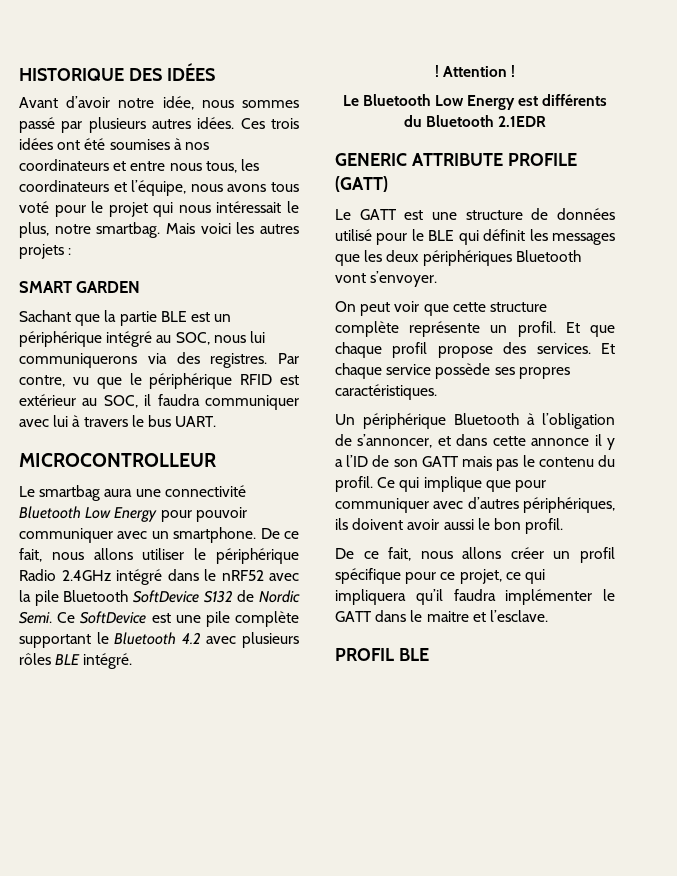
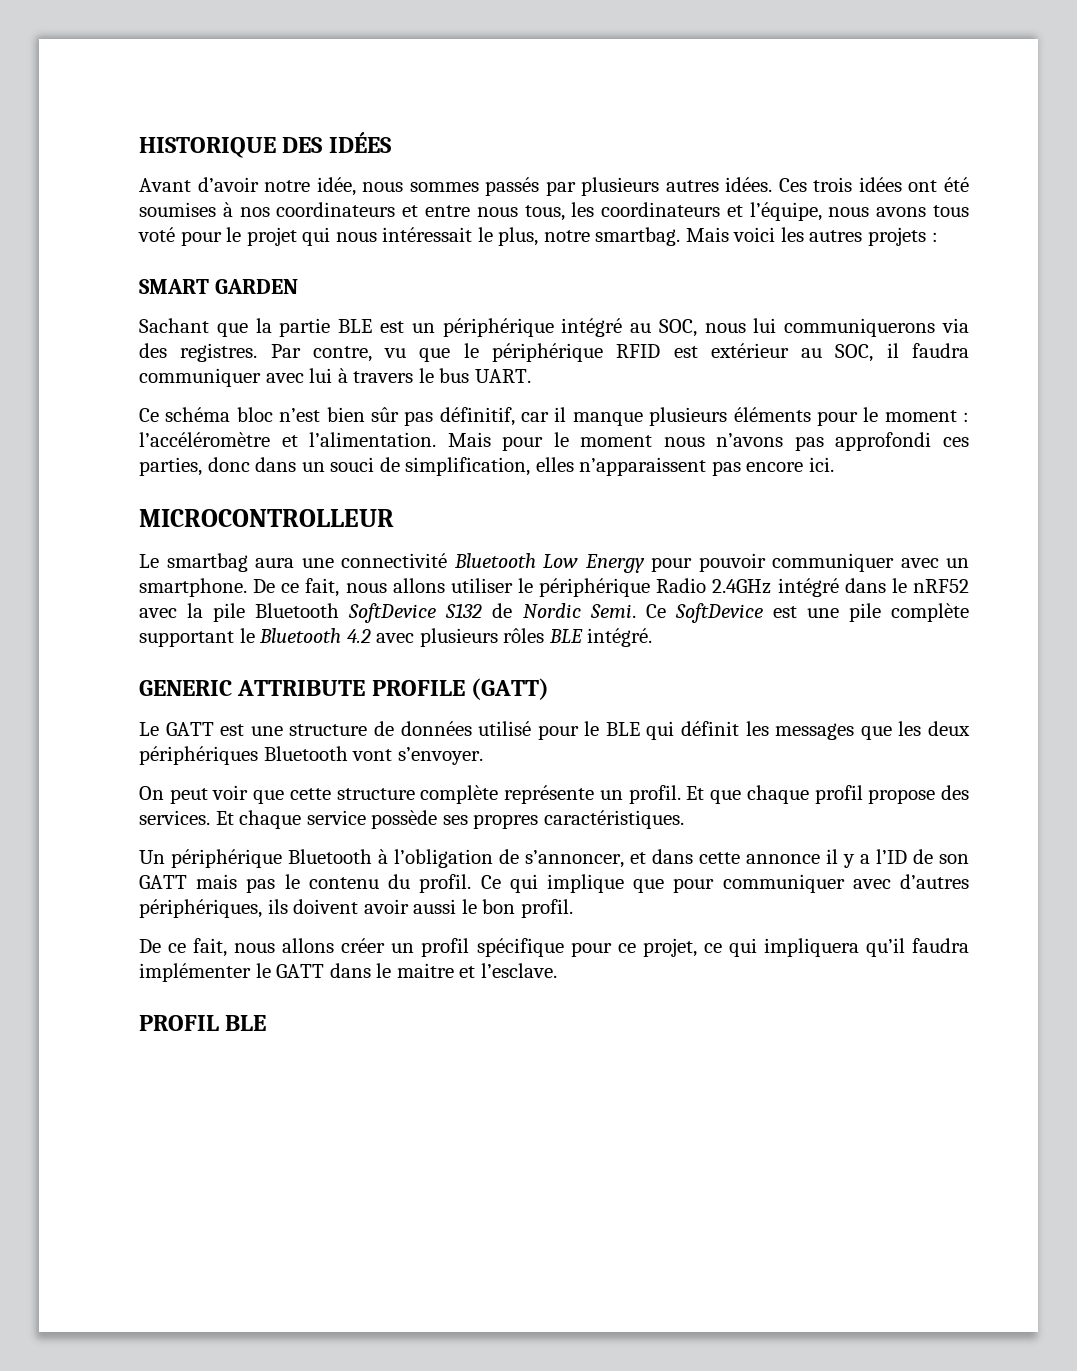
- Avant d’avoir notre idée, nous sommes passé par plusieurs autres idées.
+ Avant d’avoir notre idée, nous sommes passés par plusieurs autres idées.
+ Ce schéma bloc n’est bien sûr pas définitif, car il manque plusieurs éléments pour le moment : l’accéléromètre et l’alimentation. Mais pour le moment nous n’avons pas approfondi ces parties, donc dans un souci de simplification, elles n’apparaissent pas encore ici.
- ! Attention !
- Le Bluetooth Low Energy est différents du Bluetooth 2.1EDR

